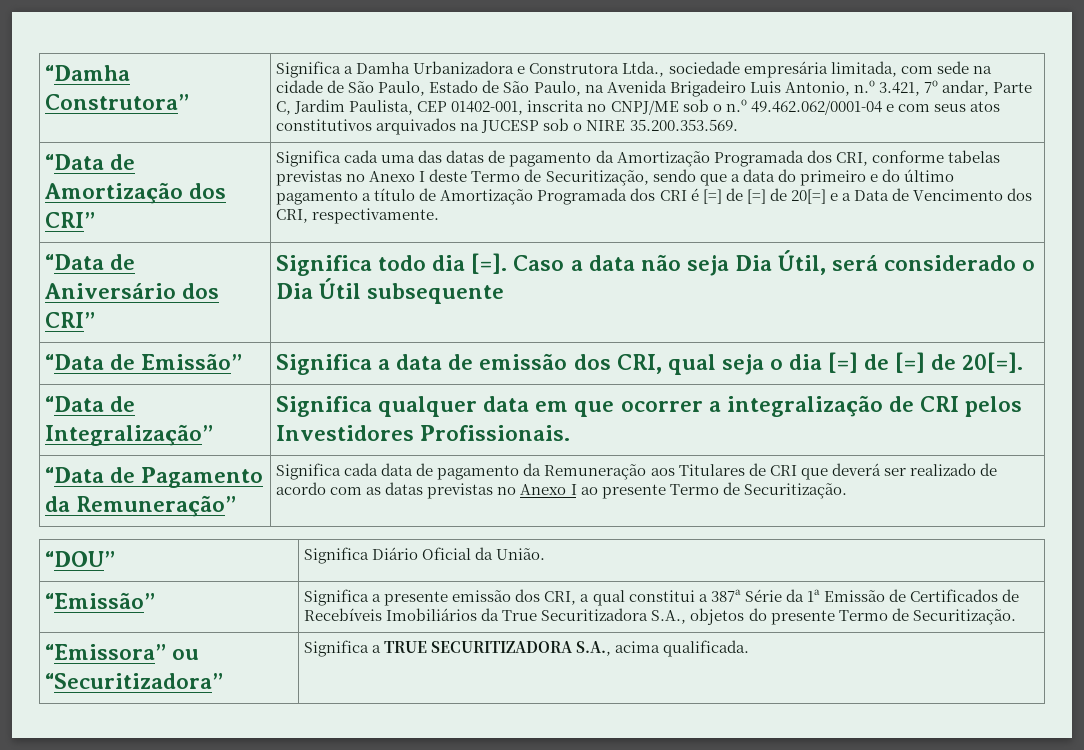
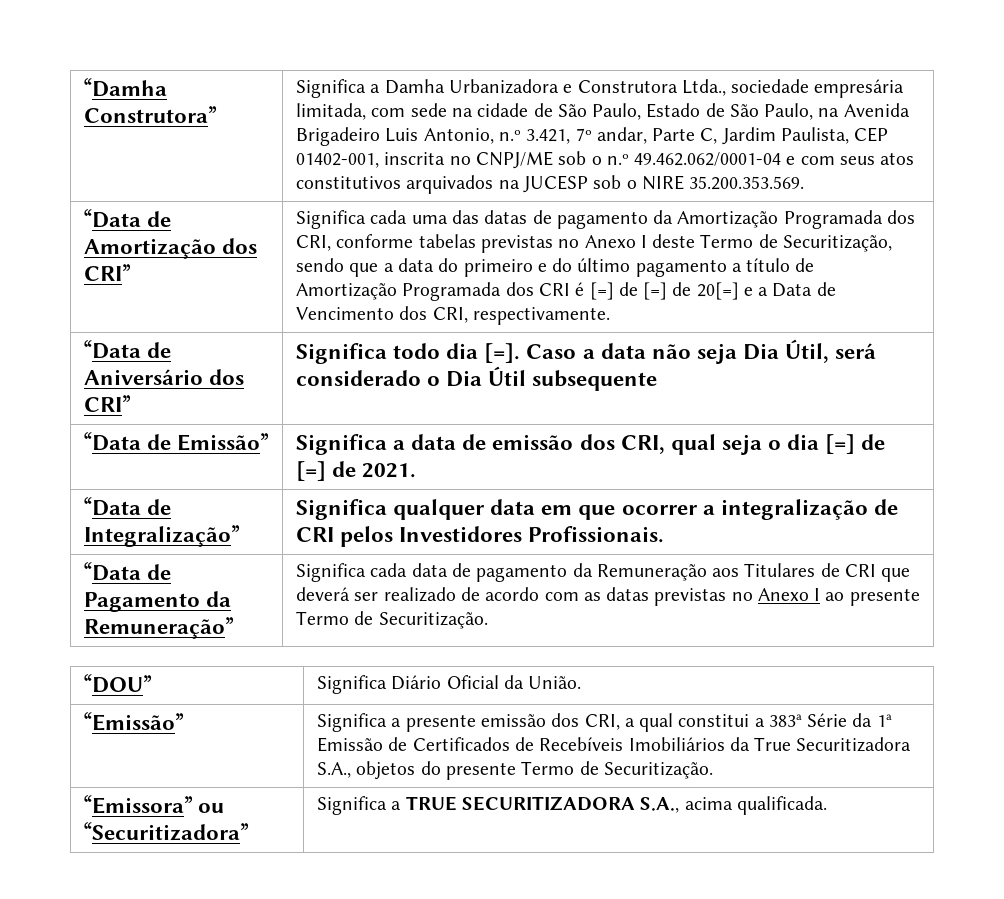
- “Data de Emissão” | Significa a data de emissão dos CRI, qual seja o dia [=] de [=] de 20[=].
+ “Data de Emissão” | Significa a data de emissão dos CRI, qual seja o dia [=] de [=] de 2021.
- “Emissão” | Significa a presente emissão dos CRI, a qual constitui a 387ª Série da 1ª Emissão de Certificados de Recebíveis Imobiliários da True Securitizadora S.A., objetos do presente Termo de Securitização.
+ “Emissão” | Significa a presente emissão dos CRI, a qual constitui a 383ª Série da 1ª Emissão de Certificados de Recebíveis Imobiliários da True Securitizadora S.A., objetos do presente Termo de Securitização.

